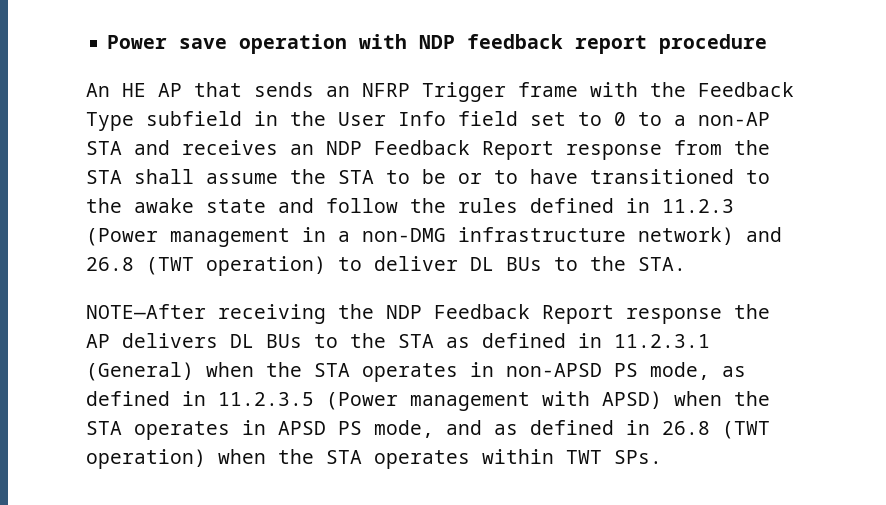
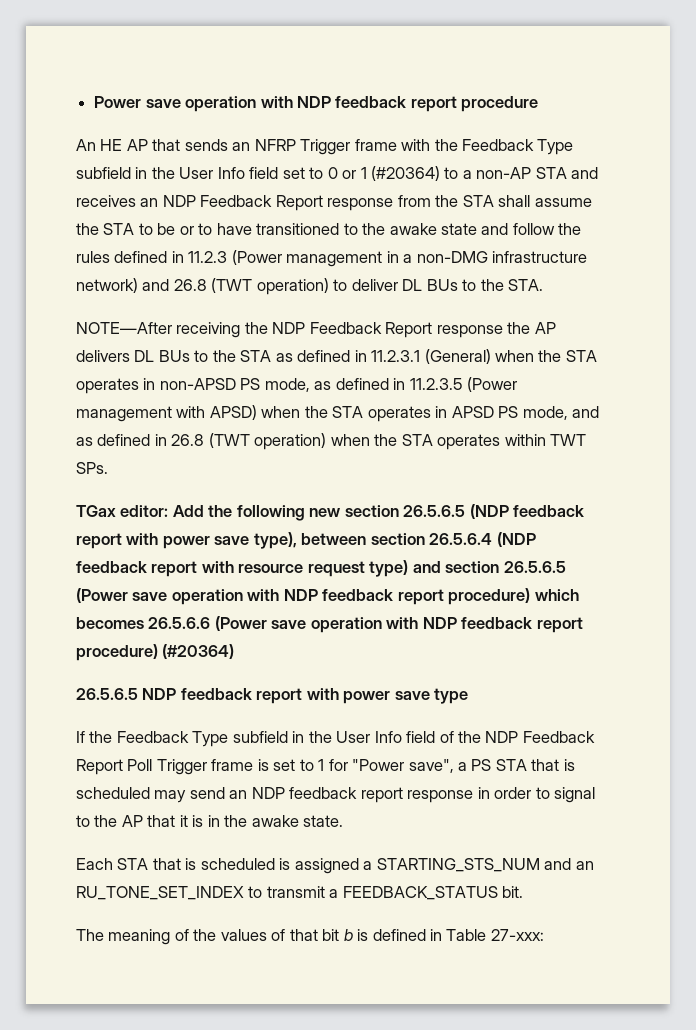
- An HE AP that sends an NFRP Trigger frame with the Feedback Type subfield in the User Info field set to 0 to a non-AP STA and receives an NDP Feedback Report response from the STA shall assume the STA to be or to have transitioned to the awake state and follow the rules defined in 11.2.3 (Power management in a non-DMG infrastructure network) and 26.8 (TWT operation) to deliver DL BUs to the STA.
+ An HE AP that sends an NFRP Trigger frame with the Feedback Type subfield in the User Info field set to 0 or 1 (#20364) to a non-AP STA and receives an NDP Feedback Report response from the STA shall assume the STA to be or to have transitioned to the awake state and follow the rules defined in 11.2.3 (Power management in a non-DMG infrastructure network) and 26.8 (TWT operation) to deliver DL BUs to the STA.
+ TGax editor: Add the following new section 26.5.6.5 (NDP feedback report with power save type), between section 26.5.6.4 (NDP feedback report with resource request type) and section 26.5.6.5 (Power save operation with NDP feedback report procedure) which becomes 26.5.6.6 (Power save operation with NDP feedback report procedure) (#20364)
+ 26.5.6.5 NDP feedback report with power save type
+ If the Feedback Type subfield in the User Info field of the NDP Feedback Report Poll Trigger frame is set to 1 for "Power save", a PS STA that is scheduled may send an NDP feedback report response in order to signal to the AP that it is in the awake state.
+ Each STA that is scheduled is assigned a STARTING_STS_NUM and an RU_TONE_SET_INDEX to transmit a FEEDBACK_STATUS bit.
+ The meaning of the values of that bit b is defined in Table 27-xxx:

